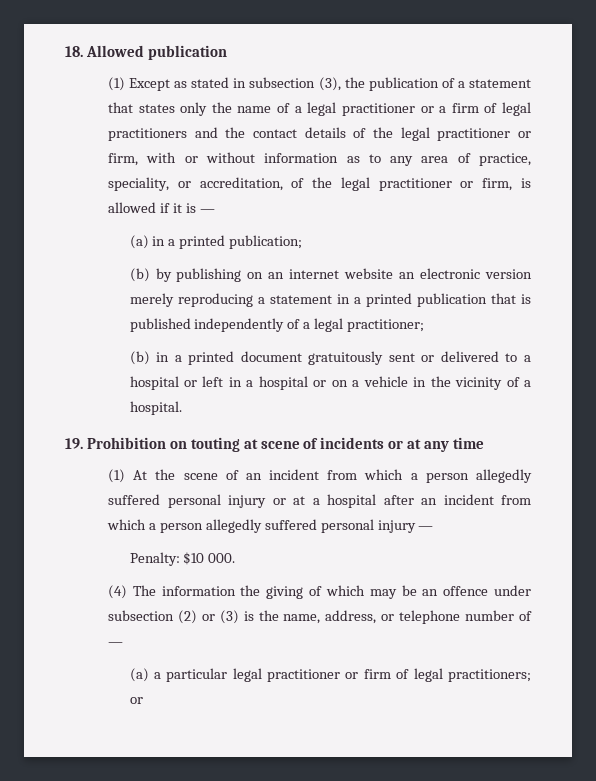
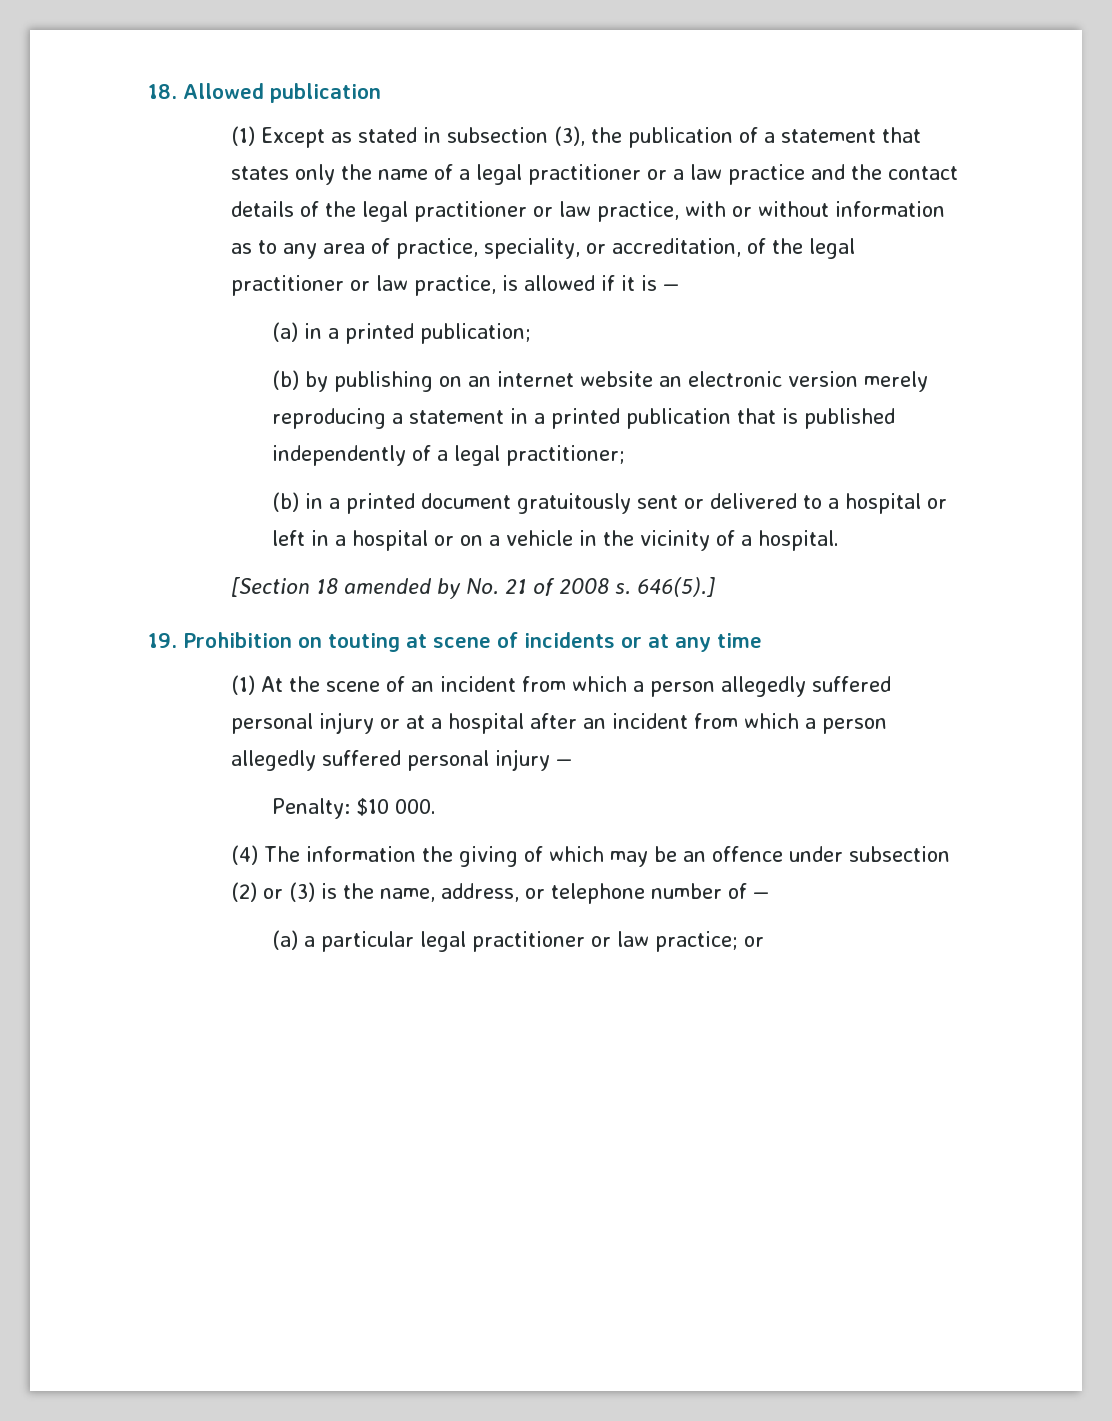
- (1) Except as stated in subsection (3), the publication of a statement that states only the name of a legal practitioner or a firm of legal practitioners and the contact details of the legal practitioner or firm, with or without information as to any area of practice, speciality, or accreditation, of the legal practitioner or firm, is allowed if it is —
+ (1) Except as stated in subsection (3), the publication of a statement that states only the name of a legal practitioner or a law practice and the contact details of the legal practitioner or law practice, with or without information as to any area of practice, speciality, or accreditation, of the legal practitioner or law practice, is allowed if it is —
+ [Section 18 amended by No. 21 of 2008 s. 646(5).]
- (a) a particular legal practitioner or firm of legal practitioners; or
+ (a) a particular legal practitioner or law practice; or

